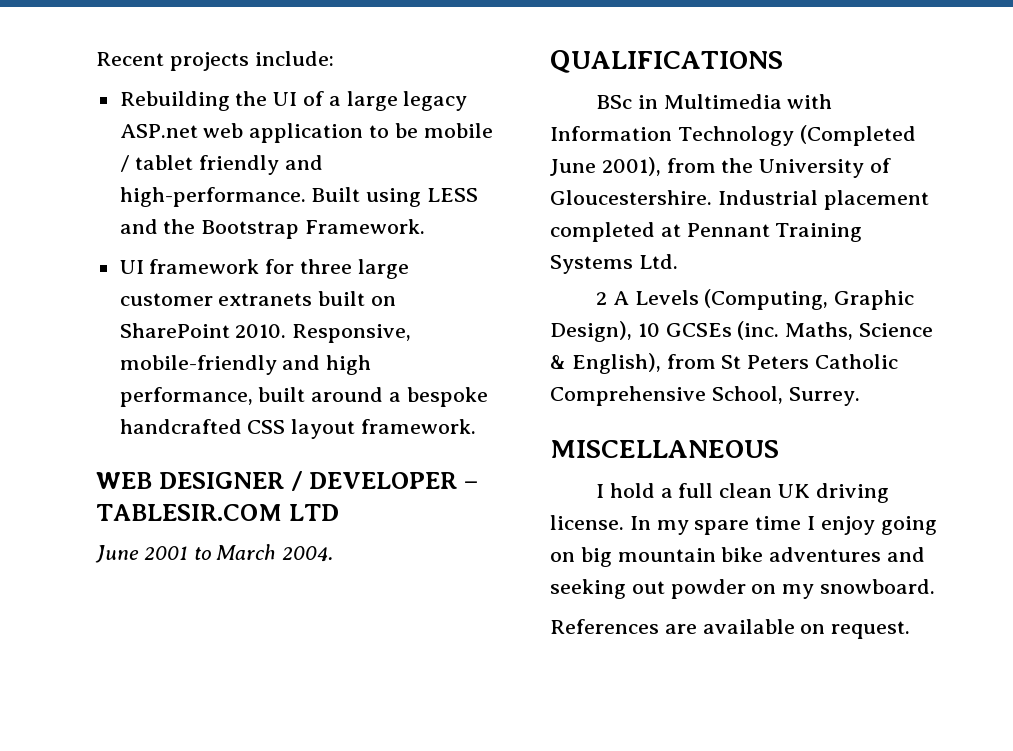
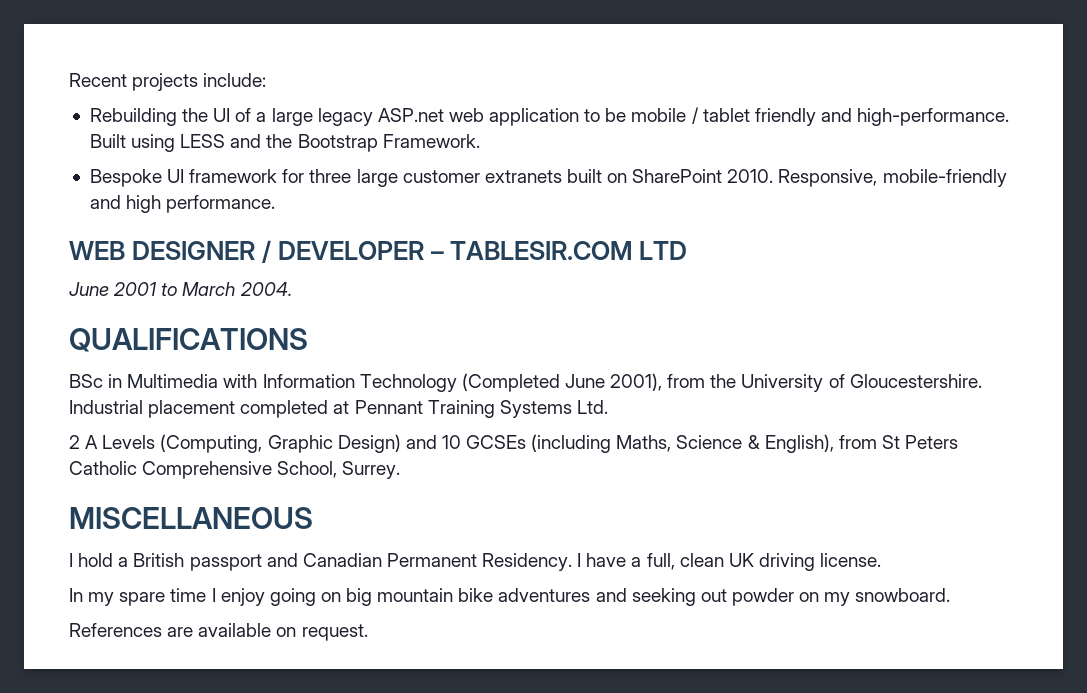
- UI framework for three large customer extranets built on SharePoint 2010.
+ Bespoke UI framework for three large customer extranets built on SharePoint 2010.
- Responsive, mobile-friendly and high performance, built around a bespoke handcrafted CSS layout framework.
+ Responsive, mobile-friendly and high performance.
- 2 A Levels (Computing, Graphic Design), 10 GCSEs (inc. Maths, Science & English), from St Peters Catholic Comprehensive School, Surrey.
+ 2 A Levels (Computing, Graphic Design) and 10 GCSEs (including Maths, Science & English), from St Peters Catholic Comprehensive School, Surrey.
- I hold a full clean UK driving license. In my spare time I enjoy going on big mountain bike adventures and seeking out powder on my snowboard.
+ I hold a British passport and Canadian Permanent Residency. I have a full, clean UK driving license.
+ In my spare time I enjoy going on big mountain bike adventures and seeking out powder on my snowboard.

